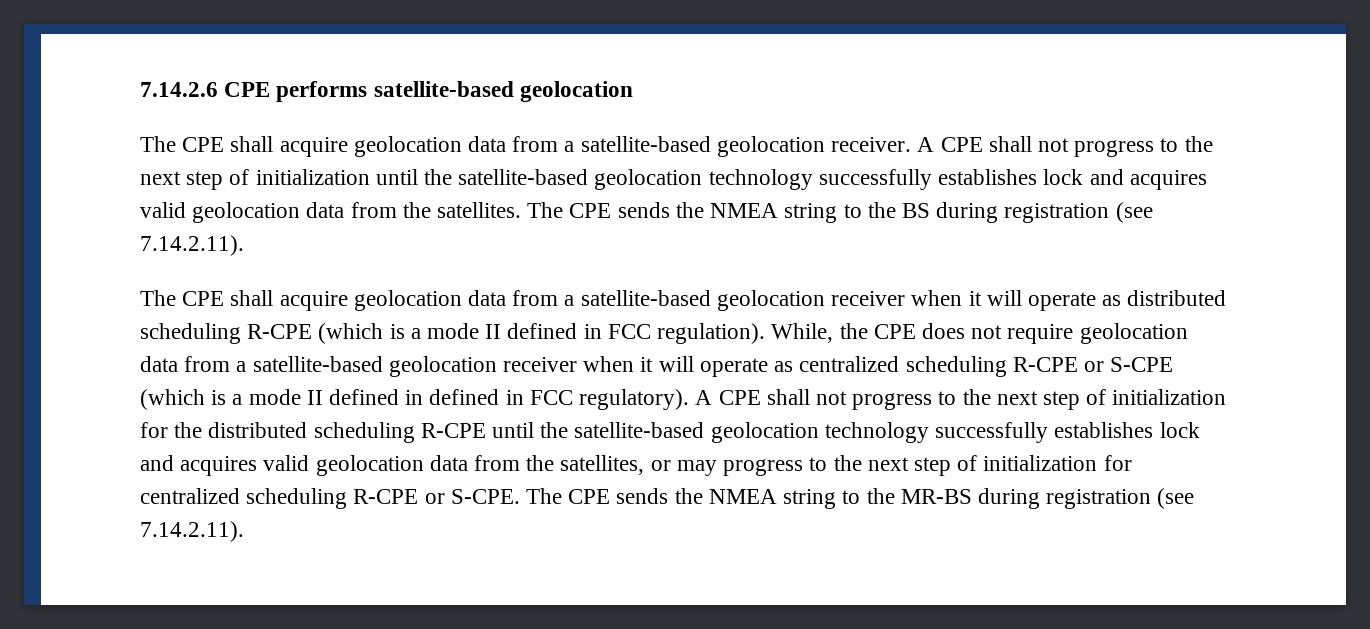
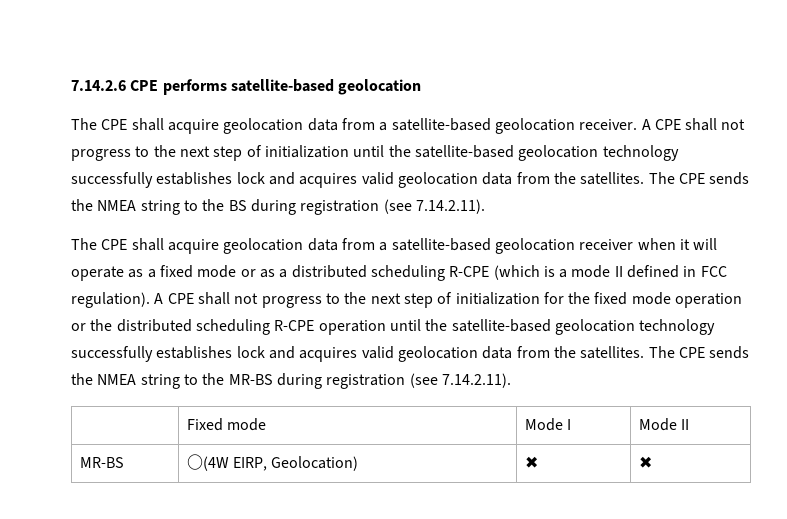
- The CPE shall acquire geolocation data from a satellite-based geolocation receiver when it will operate as distributed scheduling R-CPE (which is a mode II defined in FCC regulation).
+ The CPE shall acquire geolocation data from a satellite-based geolocation receiver when it will operate as a fixed mode or as a distributed scheduling R-CPE (which is a mode II defined in FCC regulation).
- While, the CPE does not require geolocation data from a satellite-based geolocation receiver when it will operate as centralized scheduling R-CPE or S-CPE (which is a mode II defined in defined in FCC regulatory).
- A CPE shall not progress to the next step of initialization for the distributed scheduling R-CPE until the satellite-based geolocation technology successfully establishes lock and acquires valid geolocation data from the satellites, or may progress to the next step of initialization for centralized scheduling R-CPE or S-CPE.
+ A CPE shall not progress to the next step of initialization for the fixed mode operation or the distributed scheduling R-CPE operation until the satellite-based geolocation technology successfully establishes lock and acquires valid geolocation data from the satellites.
+ | Fixed mode | Mode I | Mode II
+ MR-BS | 〇(4W EIRP, Geolocation) | ✖ | ✖

